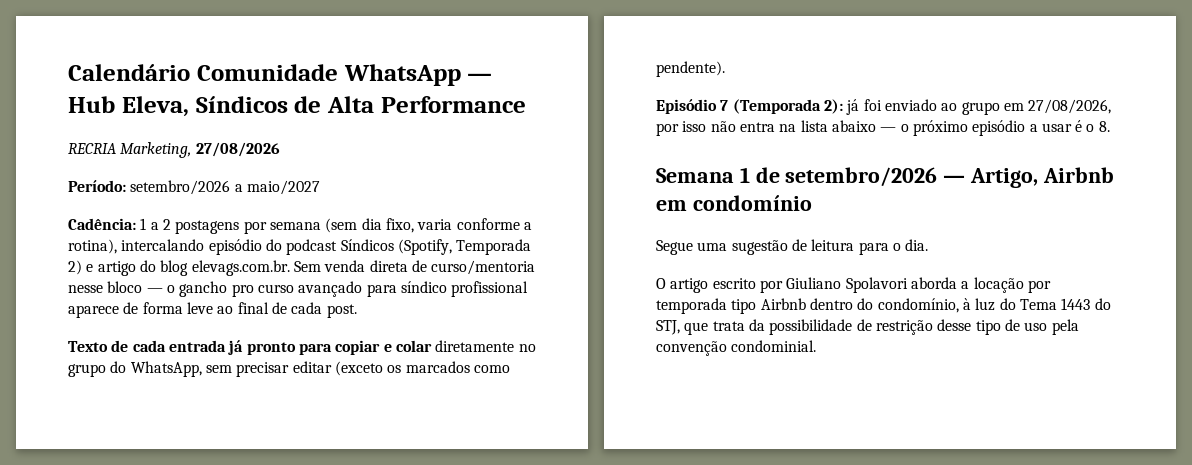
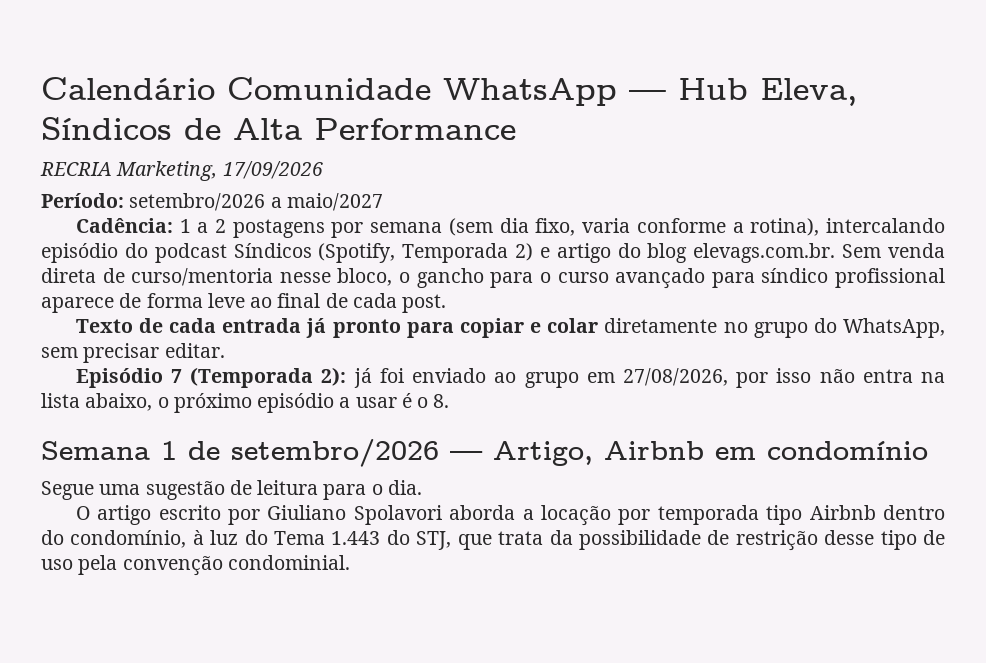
- RECRIA Marketing, 27/08/2026
+ RECRIA Marketing, 17/09/2026
- Cadência: 1 a 2 postagens por semana (sem dia fixo, varia conforme a rotina), intercalando episódio do podcast Síndicos (Spotify, Temporada 2) e artigo do blog elevags.com.br. Sem venda direta de curso/mentoria nesse bloco — o gancho pro curso avançado para síndico profissional aparece de forma leve ao final de cada post.
+ Cadência: 1 a 2 postagens por semana (sem dia fixo, varia conforme a rotina), intercalando episódio do podcast Síndicos (Spotify, Temporada 2) e artigo do blog elevags.com.br. Sem venda direta de curso/mentoria nesse bloco, o gancho para o curso avançado para síndico profissional aparece de forma leve ao final de cada post.
- Texto de cada entrada já pronto para copiar e colar diretamente no grupo do WhatsApp, sem precisar editar (exceto os marcados como pendente).
+ Texto de cada entrada já pronto para copiar e colar diretamente no grupo do WhatsApp, sem precisar editar.
- Episódio 7 (Temporada 2): já foi enviado ao grupo em 27/08/2026, por isso não entra na lista abaixo — o próximo episódio a usar é o 8.
+ Episódio 7 (Temporada 2): já foi enviado ao grupo em 27/08/2026, por isso não entra na lista abaixo, o próximo episódio a usar é o 8.
- O artigo escrito por Giuliano Spolavori aborda a locação por temporada tipo Airbnb dentro do condomínio, à luz do Tema 1443 do STJ, que trata da possibilidade de restrição desse tipo de uso pela convenção condominial.
+ O artigo escrito por Giuliano Spolavori aborda a locação por temporada tipo Airbnb dentro do condomínio, à luz do Tema 1.443 do STJ, que trata da possibilidade de restrição desse tipo de uso pela convenção condominial.

